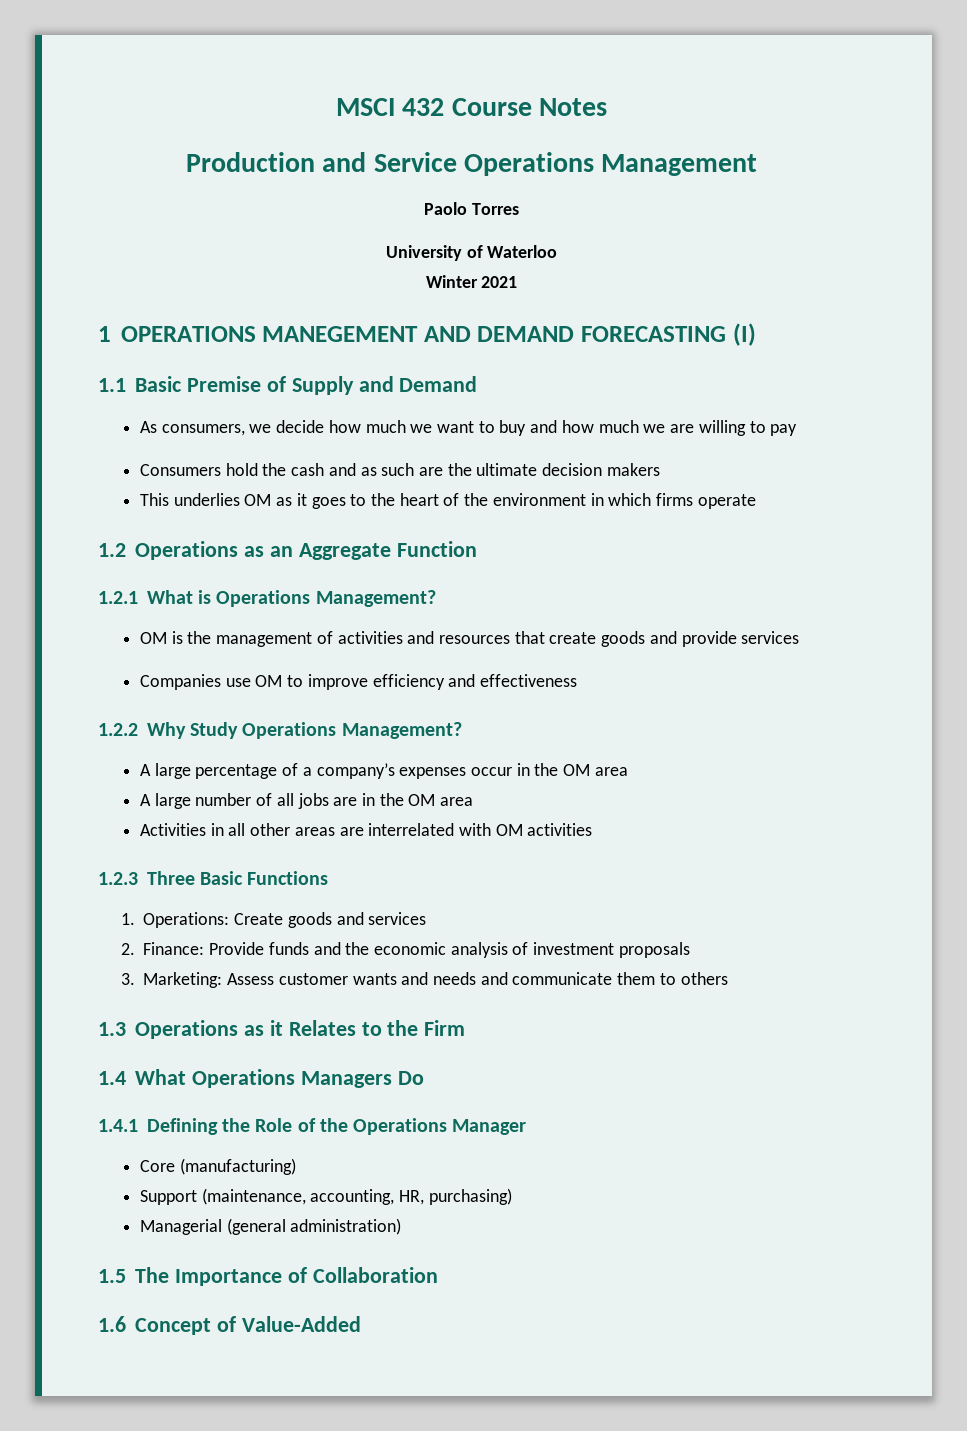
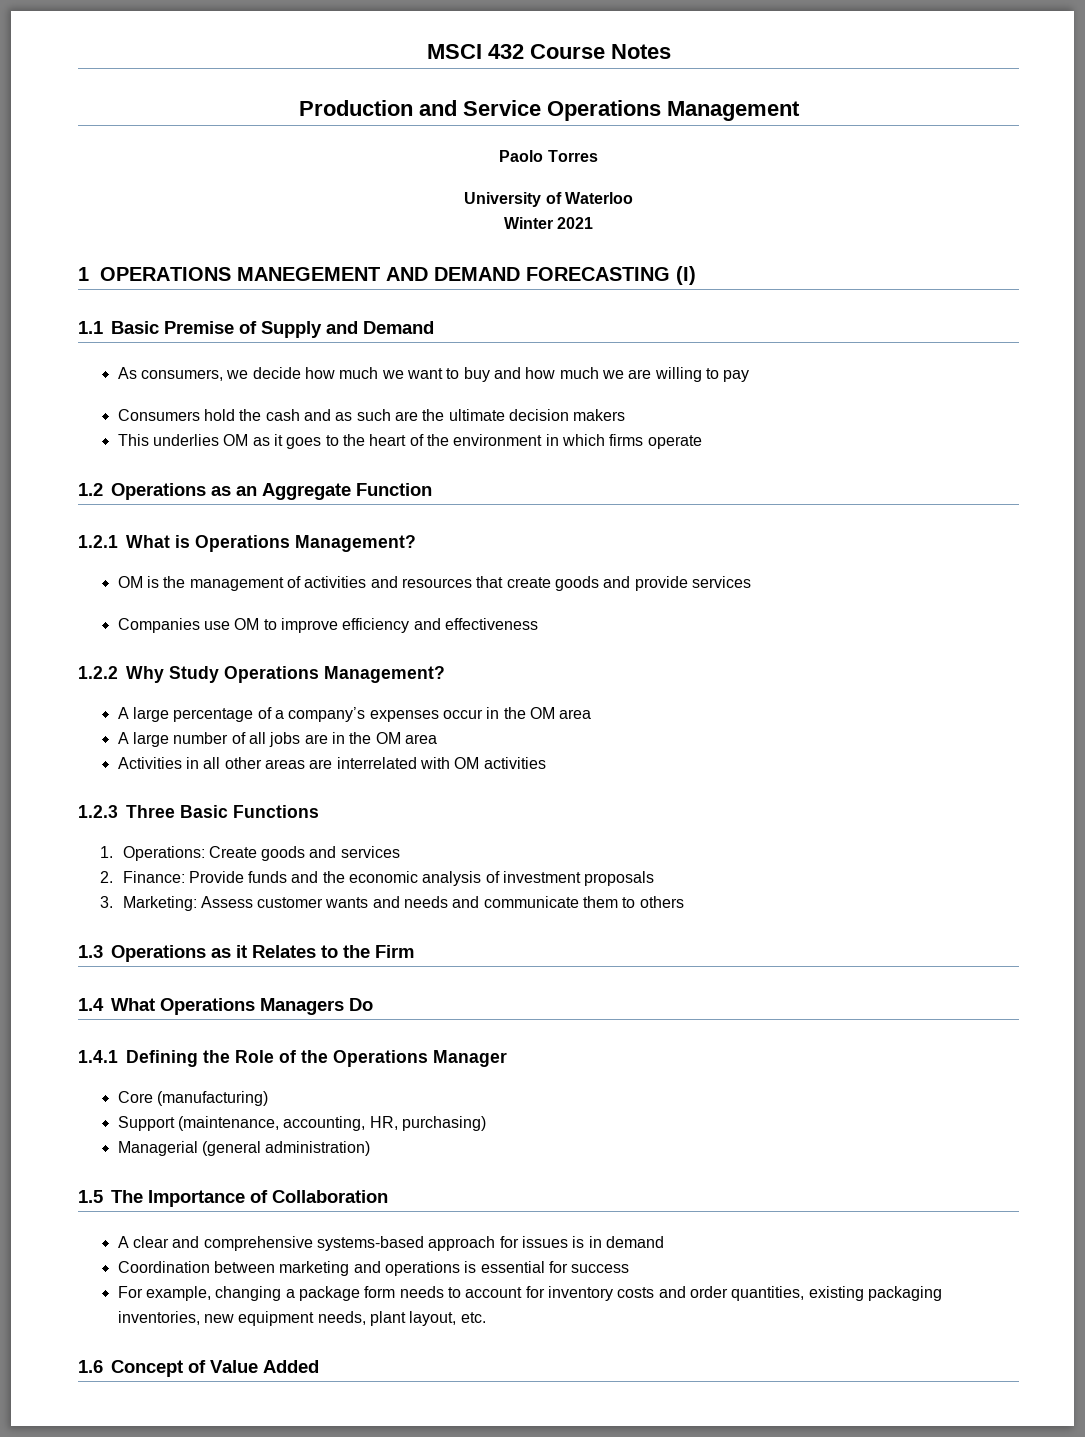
+ A clear and comprehensive systems-based approach for issues is in demand
+ Coordination between marketing and operations is essential for success
+ For example, changing a package form needs to account for inventory costs and order quantities, existing packaging inventories, new equipment needs, plant layout, etc.
- 1.6 Concept of Value-Added
+ 1.6 Concept of Value Added

